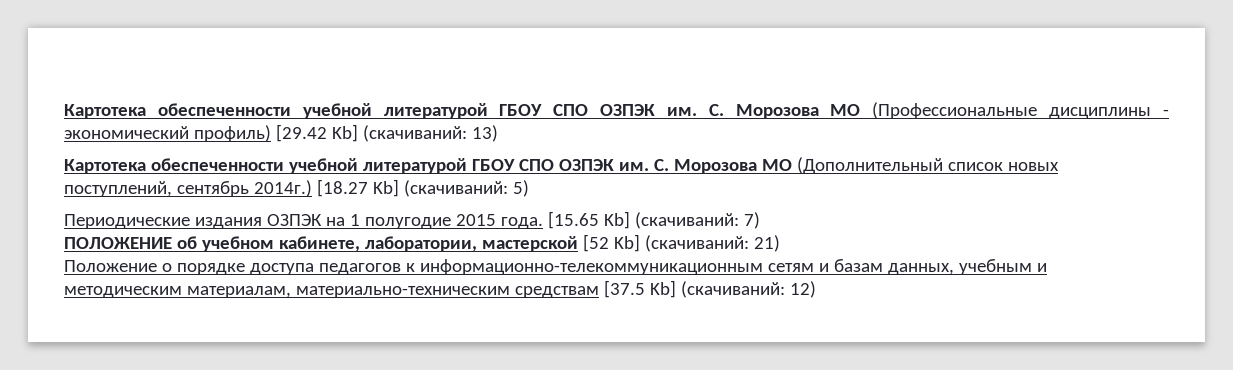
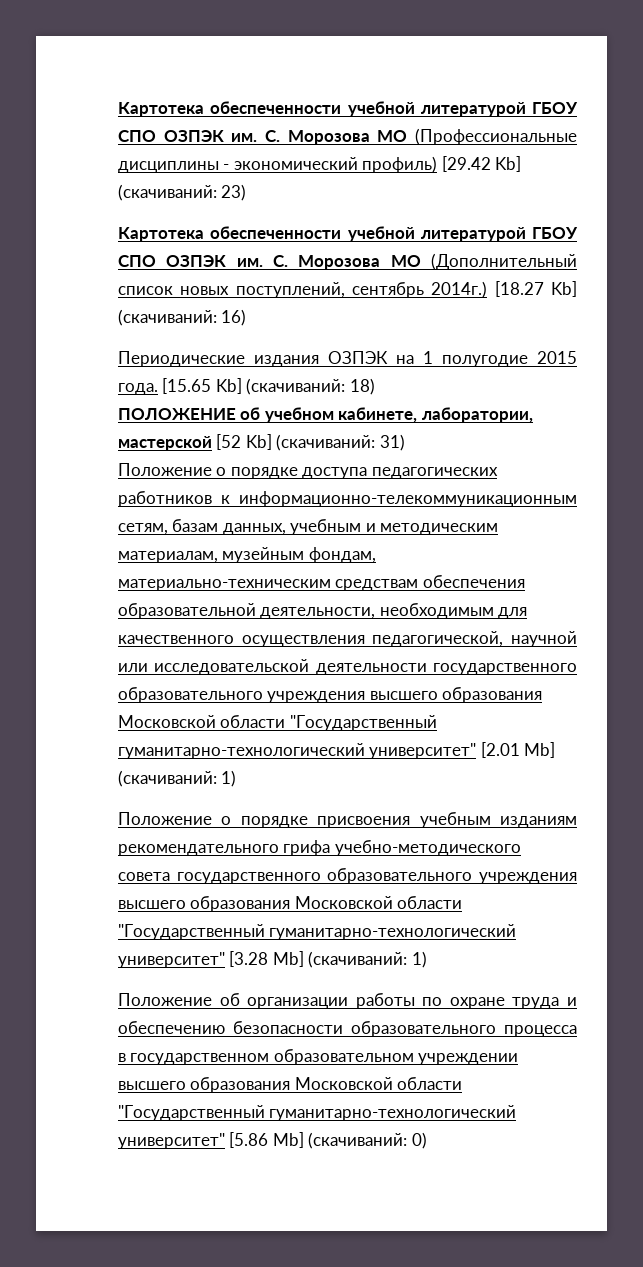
- Картотека обеспеченности учебной литературой ГБОУ СПО ОЗПЭК им. С. Морозова МО (Профессиональные дисциплины - экономический профиль) [29.42 Kb] (cкачиваний: 13)
+ Картотека обеспеченности учебной литературой ГБОУ СПО ОЗПЭК им. С. Морозова МО (Профессиональные дисциплины - экономический профиль) [29.42 Kb] (cкачиваний: 23)
- [18.27 Kb] (cкачиваний: 5)
+ [18.27 Kb] (cкачиваний: 16)
- [15.65 Kb] (cкачиваний: 7)
+ [15.65 Kb] (cкачиваний: 18)
- ПОЛОЖЕНИЕ об учебном кабинете, лаборатории, мастерской [52 Kb] (cкачиваний: 21)
+ ПОЛОЖЕНИЕ об учебном кабинете, лаборатории, мастерской [52 Kb] (cкачиваний: 31)
- Положение о порядке доступа педагогов к информационно-телекоммуникационным сетям и базам данных, учебным и методическим материалам, материально-техническим средствам [37.5 Kb] (cкачиваний: 12)
+ Положение о порядке доступа педагогических работников к информационно-телекоммуникационным сетям, базам данных, учебным и методическим материалам, музейным фондам, материально-техническим средствам обеспечения образовательной деятельности, необходимым для качественного осуществления педагогической, научной или исследовательской деятельности государственного образовательного учреждения высшего образования Московской области "Государственный гуманитарно-технологический университет" [2.01 Mb] (cкачиваний: 1)
+ Положение о порядке присвоения учебным изданиям рекомендательного грифа учебно-методического совета государственного образовательного учреждения высшего образования Московской области "Государственный гуманитарно-технологический университет" [3.28 Mb] (cкачиваний: 1)
+ Положение об организации работы по охране труда и обеспечению безопасности образовательного процесса в государственном образовательном учреждении высшего образования Московской области "Государственный гуманитарно-технологический университет" [5.86 Mb] (cкачиваний: 0)

